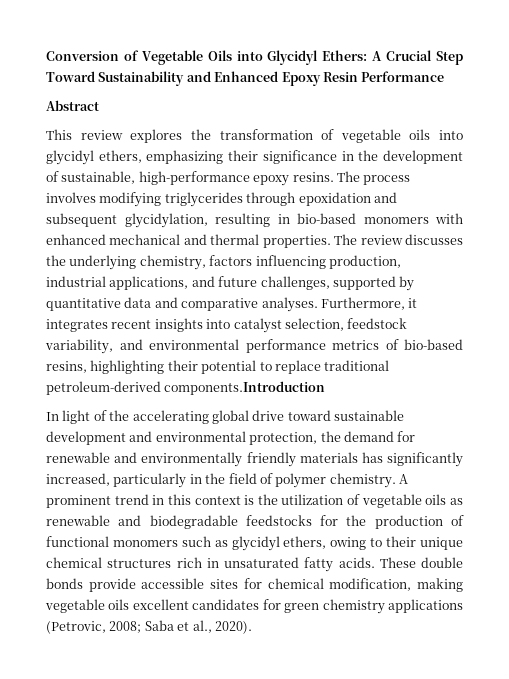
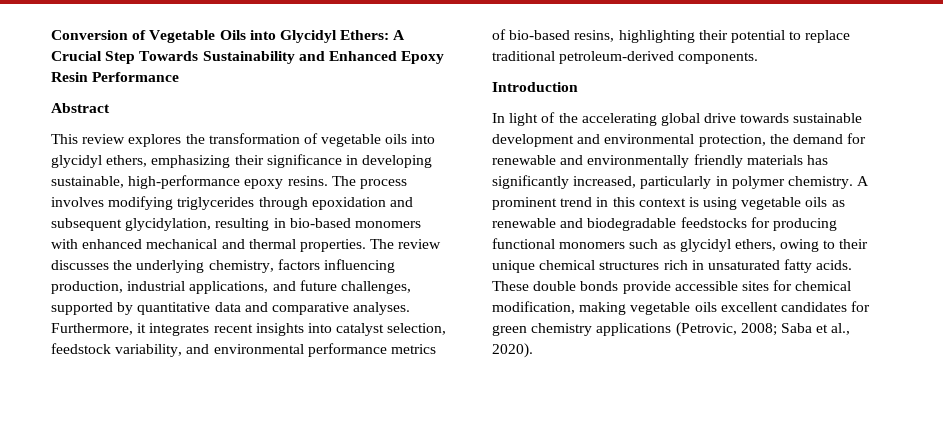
- Conversion of Vegetable Oils into Glycidyl Ethers: A Crucial Step Toward Sustainability and Enhanced Epoxy Resin Performance
+ Conversion of Vegetable Oils into Glycidyl Ethers: A Crucial Step Towards Sustainability and Enhanced Epoxy Resin Performance
- This review explores the transformation of vegetable oils into glycidyl ethers, emphasizing their significance in the development of sustainable, high-performance epoxy resins.
+ This review explores the transformation of vegetable oils into glycidyl ethers, emphasizing their significance in developing sustainable, high-performance epoxy resins.
- Furthermore, it integrates recent insights into catalyst selection, feedstock variability, and environmental performance metrics of bio-based resins, highlighting their potential to replace traditional petroleum-derived components.Introduction
+ Furthermore, it integrates recent insights into catalyst selection, feedstock variability, and environmental performance metrics of bio-based resins, highlighting their potential to replace traditional petroleum-derived components.
+ Introduction
- In light of the accelerating global drive toward sustainable development and environmental protection, the demand for renewable and environmentally friendly materials has significantly increased, particularly in the field of polymer chemistry.
+ In light of the accelerating global drive towards sustainable development and environmental protection, the demand for renewable and environmentally friendly materials has significantly increased, particularly in polymer chemistry.
- A prominent trend in this context is the utilization of vegetable oils as renewable and biodegradable feedstocks for the production of functional monomers such as glycidyl ethers, owing to their unique chemical structures rich in unsaturated fatty acids.
+ A prominent trend in this context is using vegetable oils as renewable and biodegradable feedstocks for producing functional monomers such as glycidyl ethers, owing to their unique chemical structures rich in unsaturated fatty acids.

